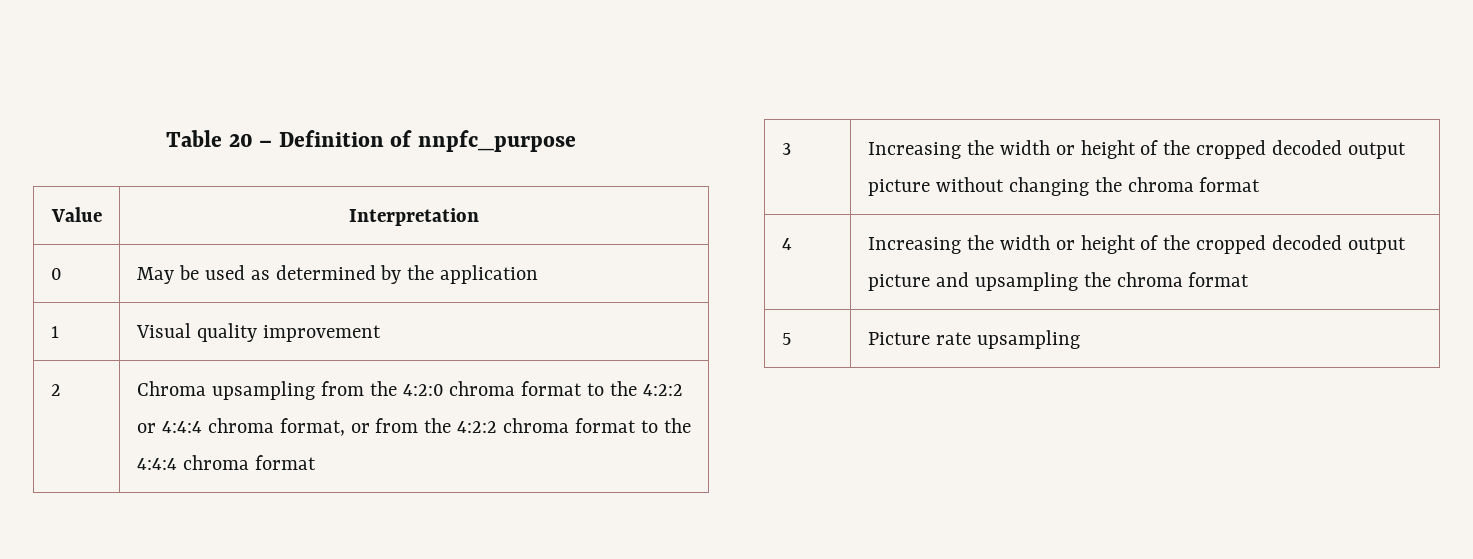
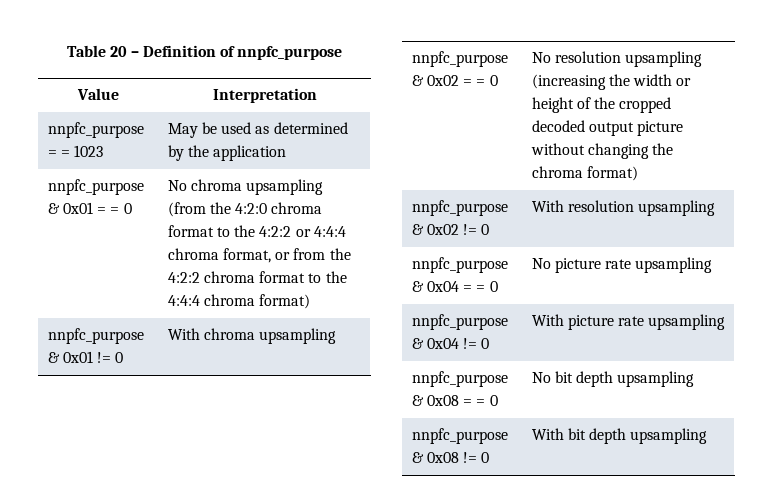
- 0 | May be used as determined by the application
+ nnpfc_purpose = = 1023 | May be used as determined by the application
- 1 | Visual quality improvement
- 2 | Chroma upsampling from the 4:2:0 chroma format to the 4:2:2 or 4:4:4 chroma format, or from the 4:2:2 chroma format to the 4:4:4 chroma format
- 3 | Increasing the width or height of the cropped decoded output picture without changing the chroma format
- 4 | Increasing the width or height of the cropped decoded output picture and upsampling the chroma format
- 5 | Picture rate upsampling
+ nnpfc_purpose & 0x01 = = 0 | No chroma upsampling (from the 4:2:0 chroma format to the 4:2:2 or 4:4:4 chroma format, or from the 4:2:2 chroma format to the 4:4:4 chroma format)
+ nnpfc_purpose & 0x01 != 0 | With chroma upsampling
+ nnpfc_purpose & 0x02 = = 0 | No resolution upsampling (increasing the width or height of the cropped decoded output picture without changing the chroma format)
+ nnpfc_purpose & 0x02 != 0 | With resolution upsampling
+ nnpfc_purpose & 0x04 = = 0 | No picture rate upsampling
+ nnpfc_purpose & 0x04 != 0 | With picture rate upsampling
+ nnpfc_purpose & 0x08 = = 0 | No bit depth upsampling
+ nnpfc_purpose & 0x08 != 0 | With bit depth upsampling

